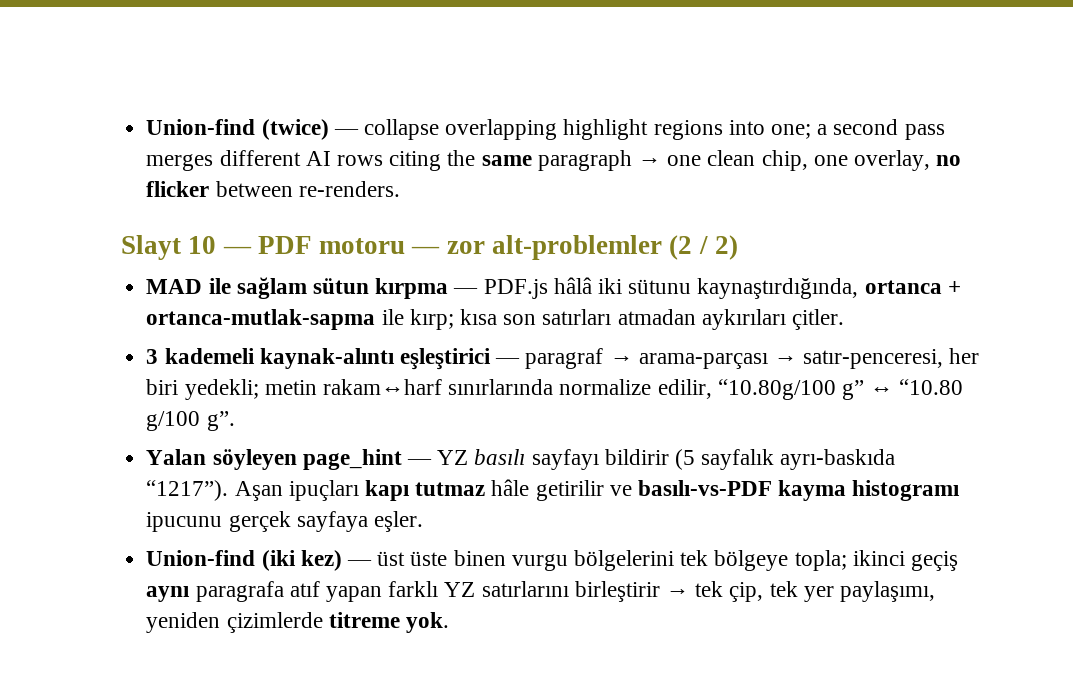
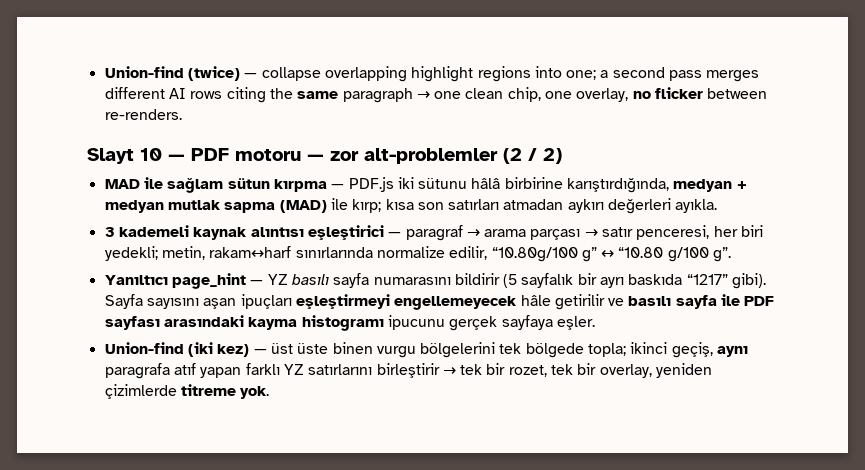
- MAD ile sağlam sütun kırpma — PDF.js hâlâ iki sütunu kaynaştırdığında, ortanca + ortanca-mutlak-sapma ile kırp; kısa son satırları atmadan aykırıları çitler.
+ MAD ile sağlam sütun kırpma — PDF.js iki sütunu hâlâ birbirine karıştırdığında, medyan + medyan mutlak sapma (MAD) ile kırp; kısa son satırları atmadan aykırı değerleri ayıkla.
- 3 kademeli kaynak-alıntı eşleştirici — paragraf → arama-parçası → satır-penceresi, her biri yedekli; metin rakam↔harf sınırlarında normalize edilir, “10.80g/100 g” ↔ “10.80 g/100 g”.
+ 3 kademeli kaynak alıntısı eşleştirici — paragraf → arama parçası → satır penceresi, her biri yedekli; metin, rakam↔harf sınırlarında normalize edilir, “10.80g/100 g” ↔ “10.80 g/100 g”.
- Yalan söyleyen page_hint — YZ basılı sayfayı bildirir (5 sayfalık ayrı-baskıda “1217”). Aşan ipuçları kapı tutmaz hâle getirilir ve basılı-vs-PDF kayma histogramı ipucunu gerçek sayfaya eşler.
+ Yanıltıcı page_hint — YZ basılı sayfa numarasını bildirir (5 sayfalık bir ayrı baskıda “1217” gibi). Sayfa sayısını aşan ipuçları eşleştirmeyi engellemeyecek hâle getirilir ve basılı sayfa ile PDF sayfası arasındaki kayma histogramı ipucunu gerçek sayfaya eşler.
- Union-find (iki kez) — üst üste binen vurgu bölgelerini tek bölgeye topla; ikinci geçiş aynı paragrafa atıf yapan farklı YZ satırlarını birleştirir → tek çip, tek yer paylaşımı, yeniden çizimlerde titreme yok.
+ Union-find (iki kez) — üst üste binen vurgu bölgelerini tek bölgede topla; ikinci geçiş, aynı paragrafa atıf yapan farklı YZ satırlarını birleştirir → tek bir rozet, tek bir overlay, yeniden çizimlerde titreme yok.

